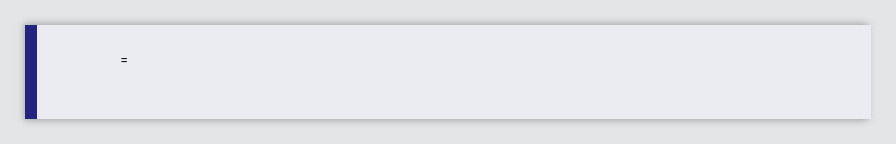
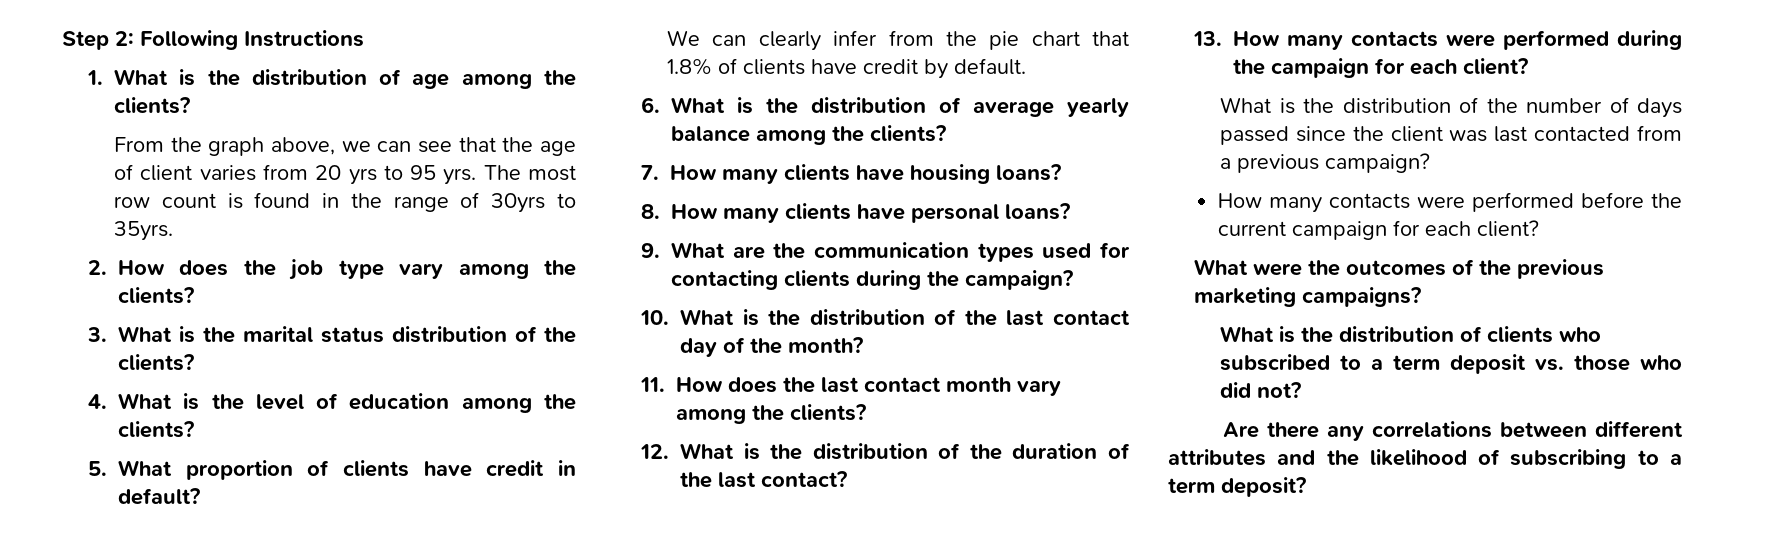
- =
+ Step 2: Following Instructions
+ 1. What is the distribution of age among the clients?
+ From the graph above, we can see that the age of client varies from 20 yrs to 95 yrs. The most row count is found in the range of 30yrs to 35yrs.
+ 2. How does the job type vary among the clients?
+ 3. What is the marital status distribution of the clients?
+ 4. What is the level of education among the clients?
+ 5. What proportion of clients have credit in default?
+ We can clearly infer from the pie chart that 1.8% of clients have credit by default.
+ 6. What is the distribution of average yearly balance among the clients?
+ 7. How many clients have housing loans?
+ 8. How many clients have personal loans?
+ 9. What are the communication types used for contacting clients during the campaign?
+ 10. What is the distribution of the last contact day of the month?
+ 11. How does the last contact month vary among the clients?
+ 12. What is the distribution of the duration of the last contact?
+ 13. How many contacts were performed during the campaign for each client?
+ What is the distribution of the number of days passed since the client was last contacted from a previous campaign?
+ How many contacts were performed before the current campaign for each client?
+ What were the outcomes of the previous marketing campaigns?
+ What is the distribution of clients who subscribed to a term deposit vs. those who did not?
+ Are there any correlations between different attributes and the likelihood of subscribing to a term deposit?

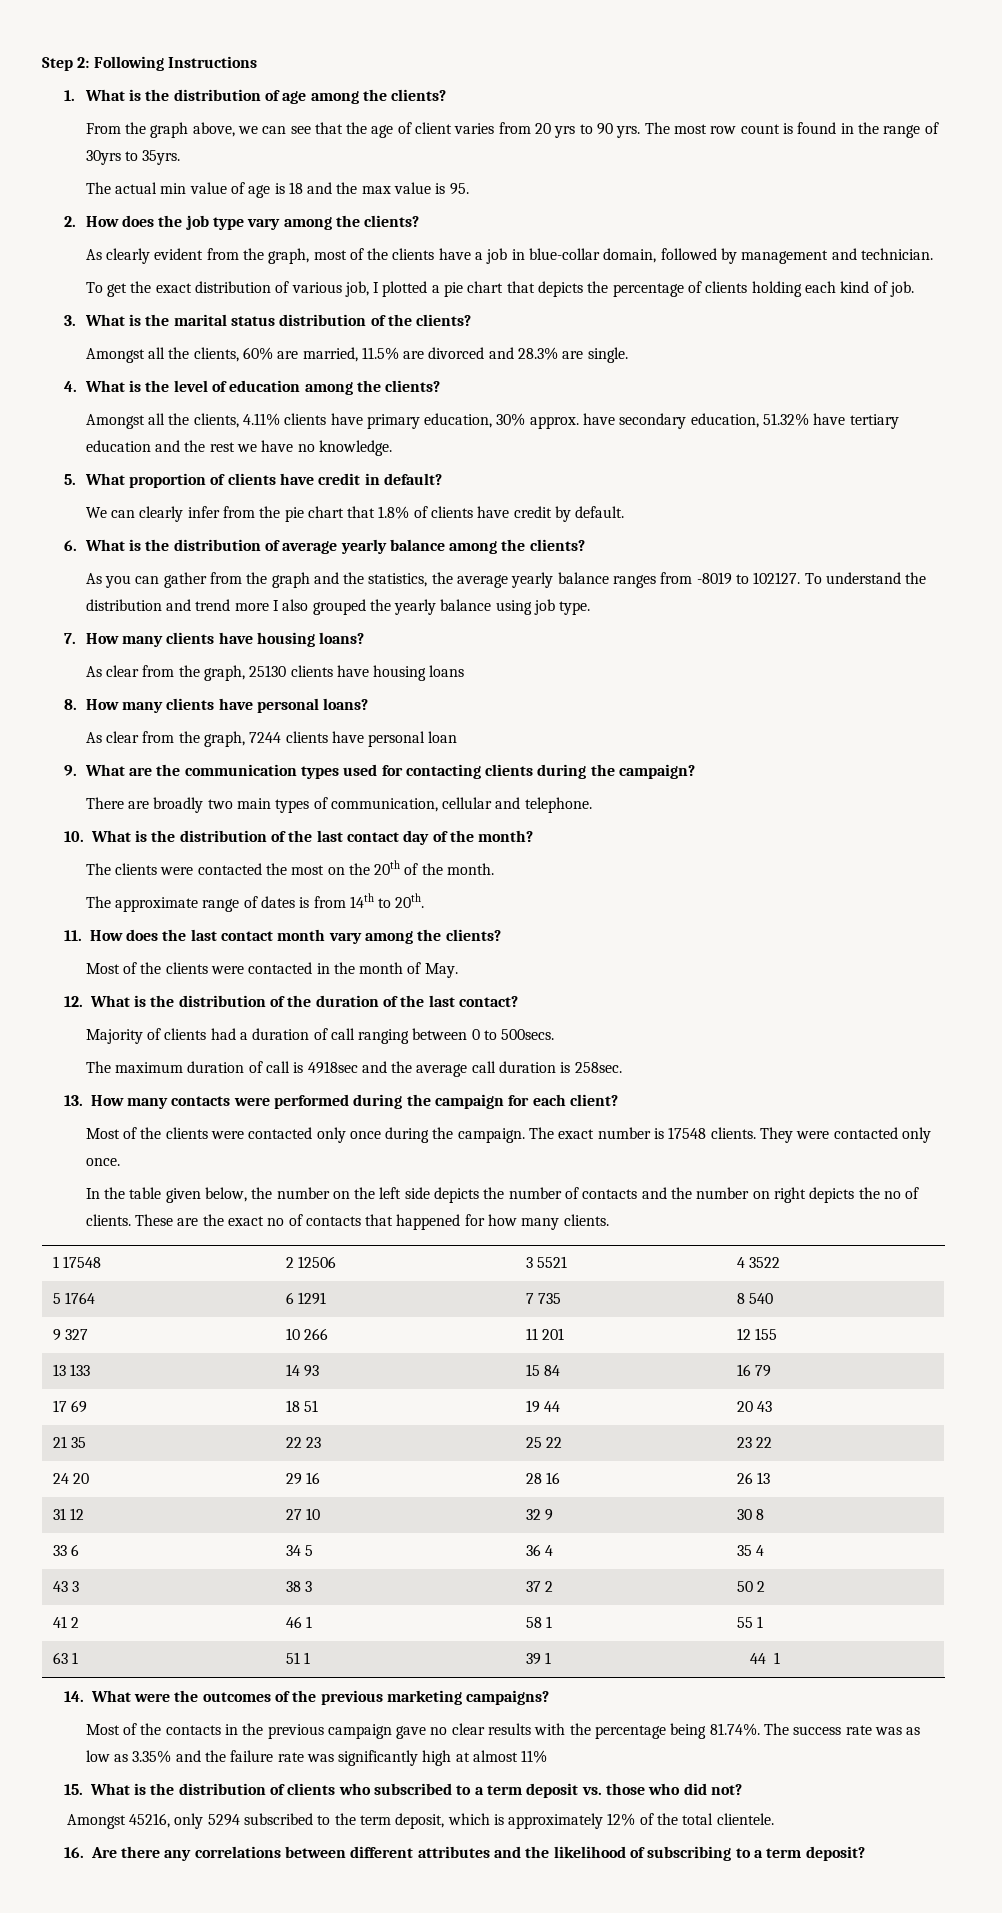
- From the graph above, we can see that the age of client varies from 20 yrs to 95 yrs.
+ From the graph above, we can see that the age of client varies from 20 yrs to 90 yrs.
+ The actual min value of age is 18 and the max value is 95.
+ As clearly evident from the graph, most of the clients have a job in blue-collar domain, followed by management and technician.
+ To get the exact distribution of various job, I plotted a pie chart that depicts the percentage of clients holding each kind of job.
+ Amongst all the clients, 60% are married, 11.5% are divorced and 28.3% are single.
+ Amongst all the clients, 4.11% clients have primary education, 30% approx. have secondary education, 51.32% have tertiary education and the rest we have no knowledge.
+ As you can gather from the graph and the statistics, the average yearly balance ranges from -8019 to 102127. To understand the distribution and trend more I also grouped the yearly balance using job type.
+ As clear from the graph, 25130 clients have housing loans
+ As clear from the graph, 7244 clients have personal loan
+ There are broadly two main types of communication, cellular and telephone.
+ The clients were contacted the most on the 20th of the month.
+ The approximate range of dates is from 14th to 20th.
+ Most of the clients were contacted in the month of May.
+ Majority of clients had a duration of call ranging between 0 to 500secs.
+ The maximum duration of call is 4918sec and the average call duration is 258sec.
- What is the distribution of the number of days passed since the client was last contacted from a previous campaign?
- How many contacts were performed before the current campaign for each client?
- What were the outcomes of the previous marketing campaigns?
+ Most of the clients were contacted only once during the campaign. The exact number is 17548 clients. They were contacted only once.
+ In the table given below, the number on the left side depicts the number of contacts and the number on right depicts the no of clients. These are the exact no of contacts that happened for how many clients.
+ 1 17548 | 2 12506 | 3 5521 | 4 3522
+ 5 1764 | 6 1291 | 7 735 | 8 540
+ 9 327 | 10 266 | 11 201 | 12 155
+ 13 133 | 14 93 | 15 84 | 16 79
+ 17 69 | 18 51 | 19 44 | 20 43
+ 21 35 | 22 23 | 25 22 | 23 22
+ 24 20 | 29 16 | 28 16 | 26 13
+ 31 12 | 27 10 | 32 9 | 30 8
+ 33 6 | 34 5 | 36 4 | 35 4
+ 43 3 | 38 3 | 37 2 | 50 2
+ 41 2 | 46 1 | 58 1 | 55 1
+ 63 1 | 51 1 | 39 1 | 44 1
+ 14. What were the outcomes of the previous marketing campaigns?
- What is the distribution of clients who subscribed to a term deposit vs. those who did not?
+ Most of the contacts in the previous campaign gave no clear results with the percentage being 81.74%. The success rate was as low as 3.35% and the failure rate was significantly high at almost 11%
+ 15. What is the distribution of clients who subscribed to a term deposit vs. those who did not?
- Are there any correlations between different attributes and the likelihood of subscribing to a term deposit?
+ Amongst 45216, only 5294 subscribed to the term deposit, which is approximately 12% of the total clientele.
+ 16. Are there any correlations between different attributes and the likelihood of subscribing to a term deposit?

